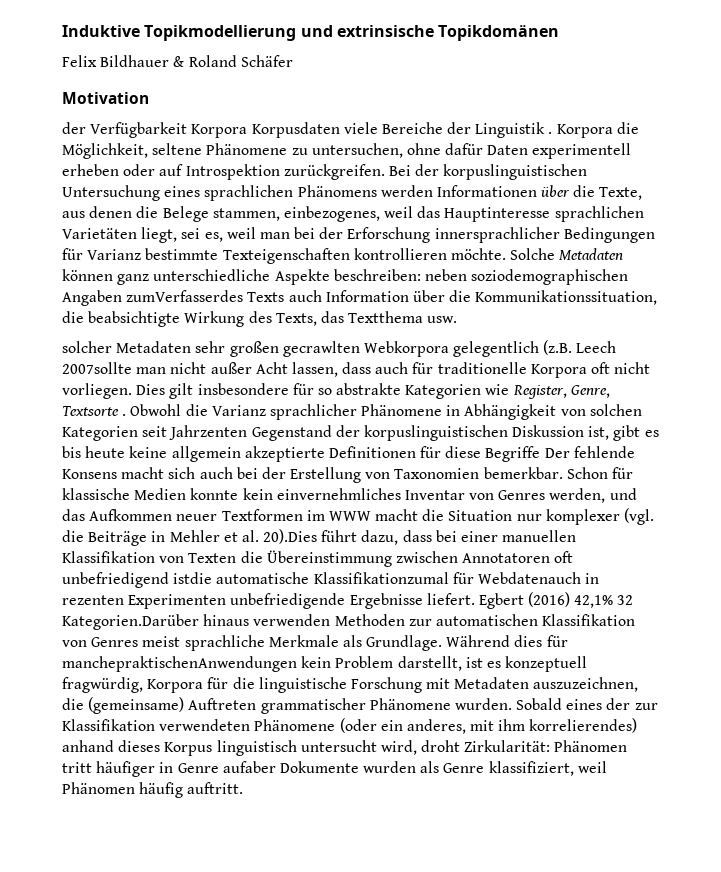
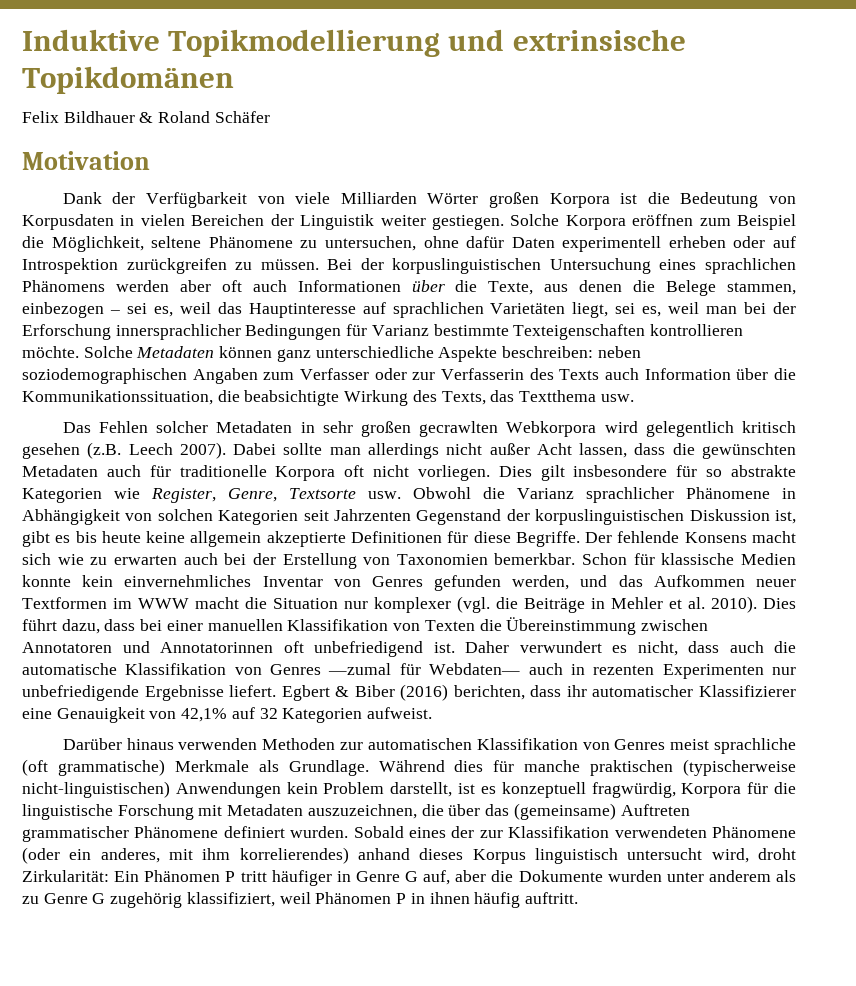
- der Verfügbarkeit Korpora Korpusdaten viele Bereiche der Linguistik . Korpora die Möglichkeit, seltene Phänomene zu untersuchen, ohne dafür Daten experimentell erheben oder auf Introspektion zurückgreifen.
+ Dank der Verfügbarkeit von viele Milliarden Wörter großen Korpora ist die Bedeutung von Korpusdaten in vielen Bereichen der Linguistik weiter gestiegen. Solche Korpora eröffnen zum Beispiel die Möglichkeit, seltene Phänomene zu untersuchen, ohne dafür Daten experimentell erheben oder auf Introspektion zurückgreifen zu müssen.
- Bei der korpuslinguistischen Untersuchung eines sprachlichen Phänomens werden Informationen über die Texte, aus denen die Belege stammen, einbezogenes, weil das Hauptinteresse sprachlichen Varietäten liegt, sei es, weil man bei der Erforschung innersprachlicher Bedingungen für Varianz bestimmte Texteigenschaften kontrollieren möchte.
+ Bei der korpuslinguistischen Untersuchung eines sprachlichen Phänomens werden aber oft auch Informationen über die Texte, aus denen die Belege stammen, einbezogen – sei es, weil das Hauptinteresse auf sprachlichen Varietäten liegt, sei es, weil man bei der Erforschung innersprachlicher Bedingungen für Varianz bestimmte Texteigenschaften kontrollieren möchte.
- Solche Metadaten können ganz unterschiedliche Aspekte beschreiben: neben soziodemographischen Angaben zumVerfasserdes Texts auch Information über die Kommunikationssituation, die beabsichtigte Wirkung des Texts, das Textthema usw.
+ Solche Metadaten können ganz unterschiedliche Aspekte beschreiben: neben soziodemographischen Angaben zum Verfasser oder zur Verfasserin des Texts auch Information über die Kommunikationssituation, die beabsichtigte Wirkung des Texts, das Textthema usw.
- solcher Metadaten sehr großen gecrawlten Webkorpora gelegentlich (z.B. Leech 2007sollte man nicht außer Acht lassen, dass auch für traditionelle Korpora oft nicht vorliegen.
+ Das Fehlen solcher Metadaten in sehr großen gecrawlten Webkorpora wird gelegentlich kritisch gesehen (z.B. Leech 2007). Dabei sollte man allerdings nicht außer Acht lassen, dass die gewünschten Metadaten auch für traditionelle Korpora oft nicht vorliegen.
- Dies gilt insbesondere für so abstrakte Kategorien wie Register, Genre, Textsorte . Obwohl die Varianz sprachlicher Phänomene in Abhängigkeit von solchen Kategorien seit Jahrzenten Gegenstand der korpuslinguistischen Diskussion ist, gibt es bis heute keine allgemein akzeptierte Definitionen für diese Begriffe Der fehlende Konsens macht sich auch bei der Erstellung von Taxonomien bemerkbar.
+ Dies gilt insbesondere für so abstrakte Kategorien wie Register, Genre, Textsorte usw. Obwohl die Varianz sprachlicher Phänomene in Abhängigkeit von solchen Kategorien seit Jahrzenten Gegenstand der korpuslinguistischen Diskussion ist, gibt es bis heute keine allgemein akzeptierte Definitionen für diese Begriffe. Der fehlende Konsens macht sich wie zu erwarten auch bei der Erstellung von Taxonomien bemerkbar.
- Schon für klassische Medien konnte kein einvernehmliches Inventar von Genres werden, und das Aufkommen neuer Textformen im WWW macht die Situation nur komplexer (vgl. die Beiträge in Mehler et al. 20).Dies führt dazu, dass bei einer manuellen Klassifikation von Texten die Übereinstimmung zwischen Annotatoren oft unbefriedigend istdie automatische Klassifikationzumal für Webdatenauch in rezenten Experimenten unbefriedigende Ergebnisse liefert.
+ Schon für klassische Medien konnte kein einvernehmliches Inventar von Genres gefunden werden, und das Aufkommen neuer Textformen im WWW macht die Situation nur komplexer (vgl. die Beiträge in Mehler et al. 2010). Dies führt dazu, dass bei einer manuellen Klassifikation von Texten die Übereinstimmung zwischen Annotatoren und Annotatorinnen oft unbefriedigend ist. Daher verwundert es nicht, dass auch die automatische Klassifikation von Genres —zumal für Webdaten— auch in rezenten Experimenten nur unbefriedigende Ergebnisse liefert.
- Egbert (2016) 42,1% 32 Kategorien.Darüber hinaus verwenden Methoden zur automatischen Klassifikation von Genres meist sprachliche Merkmale als Grundlage.
+ Egbert & Biber (2016) berichten, dass ihr automatischer Klassifizierer eine Genauigkeit von 42,1% auf 32 Kategorien aufweist.
+ Darüber hinaus verwenden Methoden zur automatischen Klassifikation von Genres meist sprachliche (oft grammatische) Merkmale als Grundlage.
- Während dies für manchepraktischenAnwendungen kein Problem darstellt, ist es konzeptuell fragwürdig, Korpora für die linguistische Forschung mit Metadaten auszuzeichnen, die (gemeinsame) Auftreten grammatischer Phänomene wurden.
+ Während dies für manche praktischen (typischerweise nicht-linguistischen) Anwendungen kein Problem darstellt, ist es konzeptuell fragwürdig, Korpora für die linguistische Forschung mit Metadaten auszuzeichnen, die über das (gemeinsame) Auftreten grammatischer Phänomene definiert wurden.
- Sobald eines der zur Klassifikation verwendeten Phänomene (oder ein anderes, mit ihm korrelierendes) anhand dieses Korpus linguistisch untersucht wird, droht Zirkularität: Phänomen tritt häufiger in Genre aufaber Dokumente wurden als Genre klassifiziert, weil Phänomen häufig auftritt.
+ Sobald eines der zur Klassifikation verwendeten Phänomene (oder ein anderes, mit ihm korrelierendes) anhand dieses Korpus linguistisch untersucht wird, droht Zirkularität: Ein Phänomen P tritt häufiger in Genre G auf, aber die Dokumente wurden unter anderem als zu Genre G zugehörig klassifiziert, weil Phänomen P in ihnen häufig auftritt.

